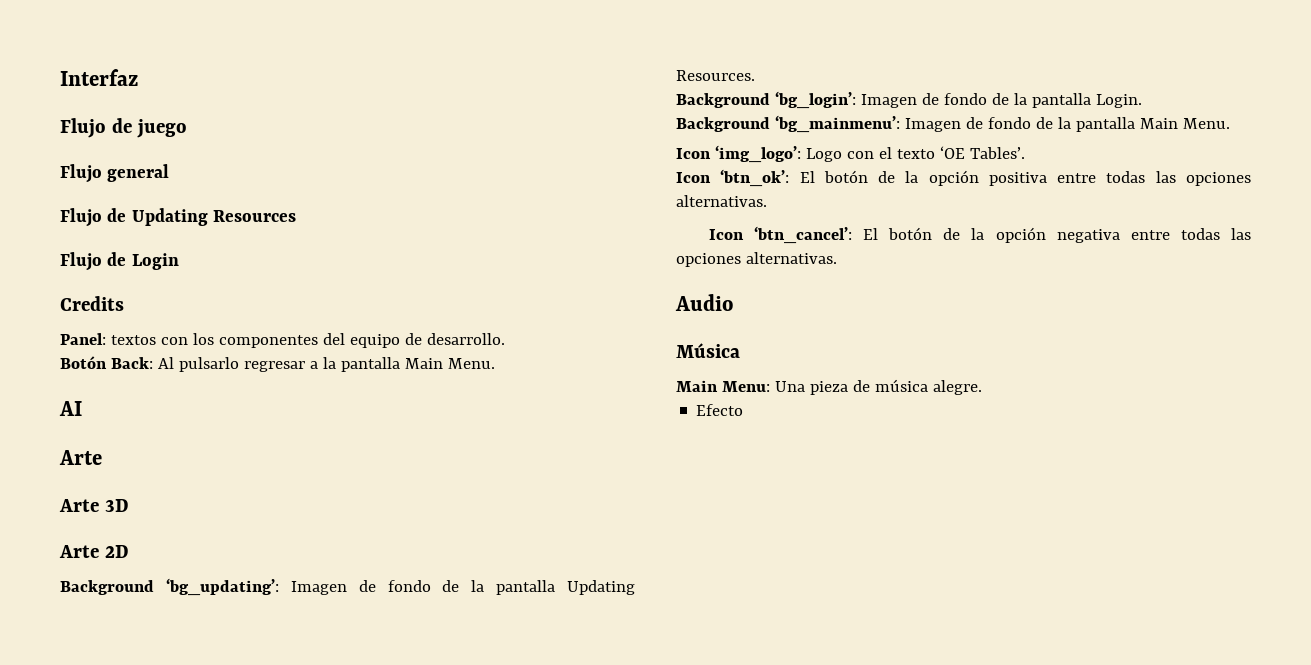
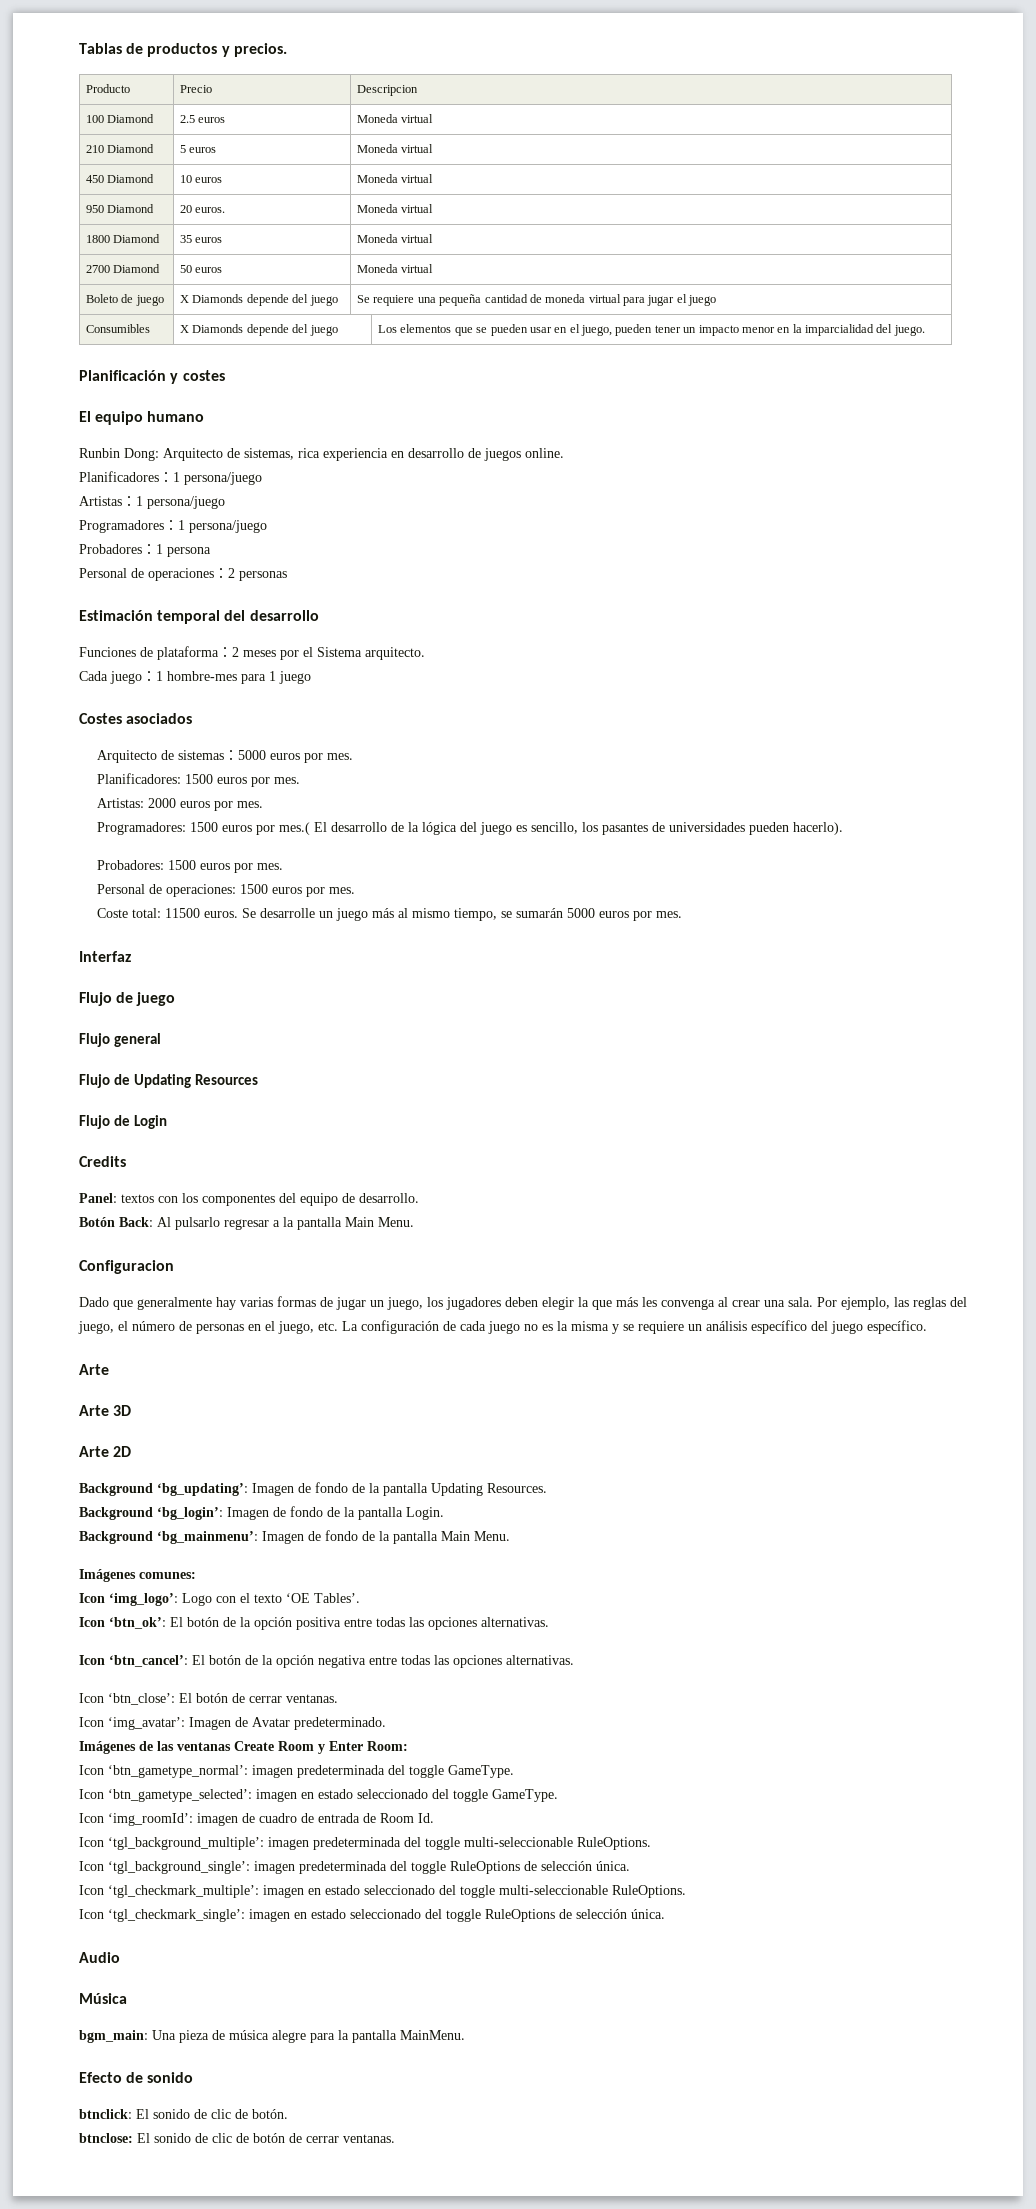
+ Tablas de productos y precios.
+ Producto | Precio | Descripcion
+ 100 Diamond | 2.5 euros | Moneda virtual
+ 210 Diamond | 5 euros | Moneda virtual
+ 450 Diamond | 10 euros | Moneda virtual
+ 950 Diamond | 20 euros. | Moneda virtual
+ 1800 Diamond | 35 euros | Moneda virtual
+ 2700 Diamond | 50 euros | Moneda virtual
+ Boleto de juego | X Diamonds depende del juego | Se requiere una pequeña cantidad de moneda virtual para jugar el juego
+ Consumibles | X Diamonds depende del juego | Los elementos que se pueden usar en el juego, pueden tener un impacto menor en la imparcialidad del juego.
+ Planificación y costes
+ El equipo humano
+ Runbin Dong: Arquitecto de sistemas, rica experiencia en desarrollo de juegos online.
+ Planificadores：1 persona/juego
+ Artistas：1 persona/juego
+ Programadores：1 persona/juego
+ Probadores：1 persona
+ Personal de operaciones：2 personas
+ Estimación temporal del desarrollo
+ Funciones de plataforma：2 meses por el Sistema arquitecto.
+ Cada juego：1 hombre-mes para 1 juego
+ Costes asociados
+ Arquitecto de sistemas：5000 euros por mes.
+ Planificadores: 1500 euros por mes.
+ Artistas: 2000 euros por mes.
+ Programadores: 1500 euros por mes.( El desarrollo de la lógica del juego es sencillo, los pasantes de universidades pueden hacerlo).
+ Probadores: 1500 euros por mes.
+ Personal de operaciones: 1500 euros por mes.
+ Coste total: 11500 euros. Se desarrolle un juego más al mismo tiempo, se sumarán 5000 euros por mes.
  Botón Back: Al pulsarlo regresar a la pantalla Main Menu.
- AI
+ Configuracion
+ Dado que generalmente hay varias formas de jugar un juego, los jugadores deben elegir la que más les convenga al crear una sala. Por ejemplo, las reglas del juego, el número de personas en el juego, etc. La configuración de cada juego no es la misma y se requiere un análisis específico del juego específico.
+ Imágenes comunes:
+ Icon ‘btn_close’: El botón de cerrar ventanas.
+ Icon ‘img_avatar’: Imagen de Avatar predeterminado.
+ Imágenes de las ventanas Create Room y Enter Room:
+ Icon ‘btn_gametype_normal’: imagen predeterminada del toggle GameType.
+ Icon ‘btn_gametype_selected’: imagen en estado seleccionado del toggle GameType.
+ Icon ‘img_roomId’: imagen de cuadro de entrada de Room Id.
+ Icon ‘tgl_background_multiple’: imagen predeterminada del toggle multi-seleccionable RuleOptions.
+ Icon ‘tgl_background_single’: imagen predeterminada del toggle RuleOptions de selección única.
+ Icon ‘tgl_checkmark_multiple’: imagen en estado seleccionado del toggle multi-seleccionable RuleOptions.
+ Icon ‘tgl_checkmark_single’: imagen en estado seleccionado del toggle RuleOptions de selección única.
- Main Menu: Una pieza de música alegre.
- Efecto
+ bgm_main: Una pieza de música alegre para la pantalla MainMenu.
+ Efecto de sonido
+ btnclick: El sonido de clic de botón.
+ btnclose: El sonido de clic de botón de cerrar ventanas.

